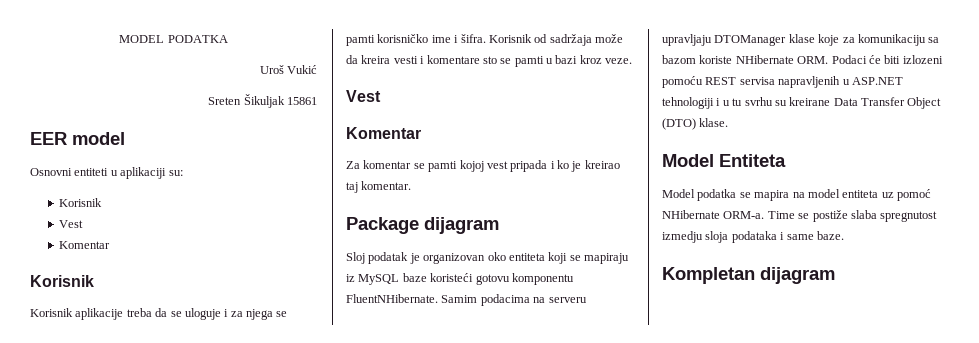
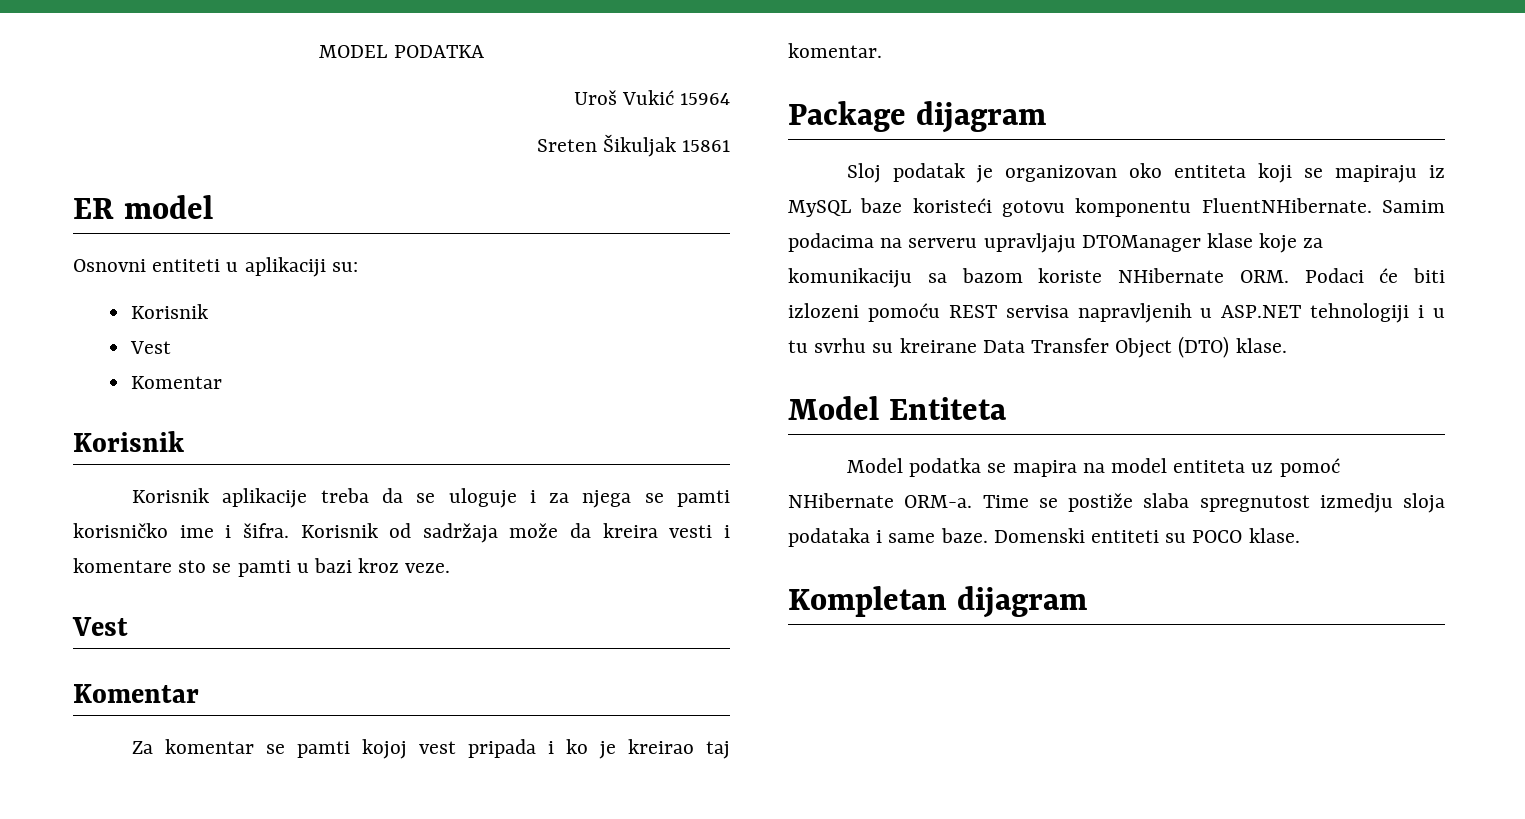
- Uroš Vukić
+ Uroš Vukić 15964
- EER model
+ ER model
+ Domenski entiteti su POCO klase.

